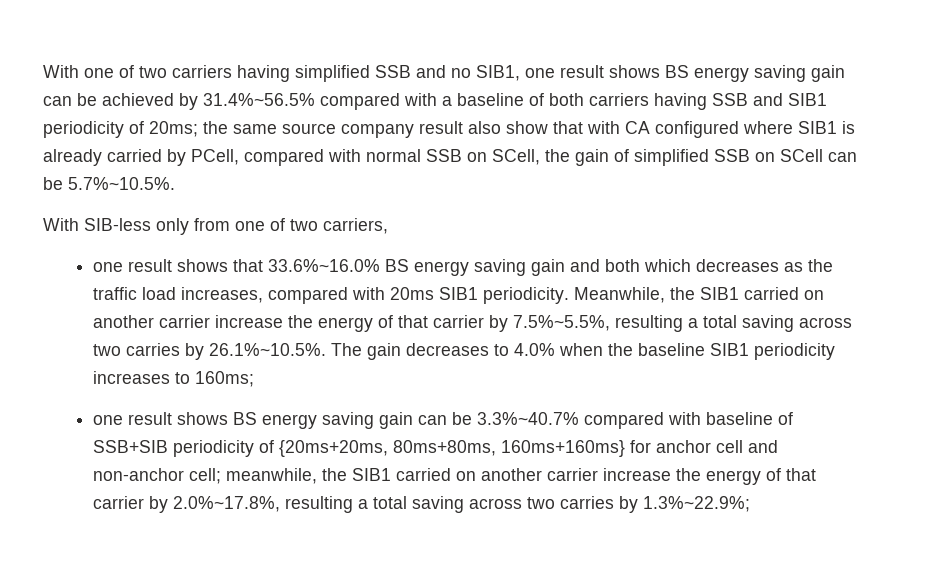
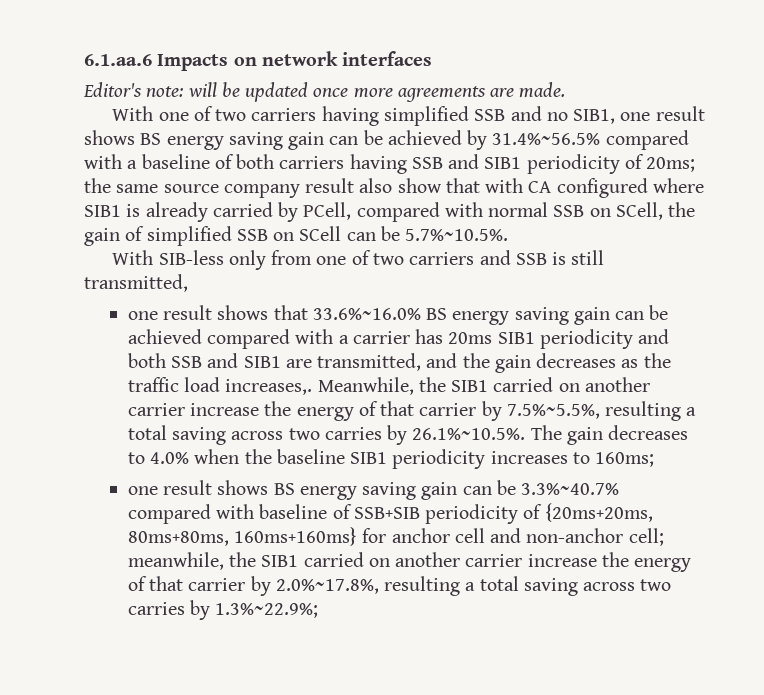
+ 6.1.aa.6 Impacts on network interfaces
+ Editor's note: will be updated once more agreements are made.
- With SIB-less only from one of two carriers,
+ With SIB-less only from one of two carriers and SSB is still transmitted,
- one result shows that 33.6%~16.0% BS energy saving gain and both which decreases as the traffic load increases, compared with 20ms SIB1 periodicity.
+ one result shows that 33.6%~16.0% BS energy saving gain can be achieved compared with a carrier has 20ms SIB1 periodicity and both SSB and SIB1 are transmitted, and the gain decreases as the traffic load increases,.

